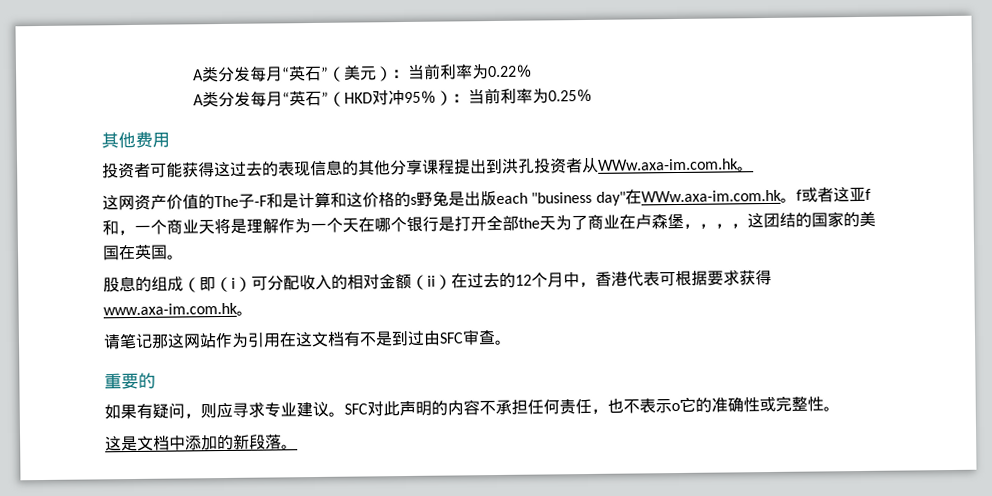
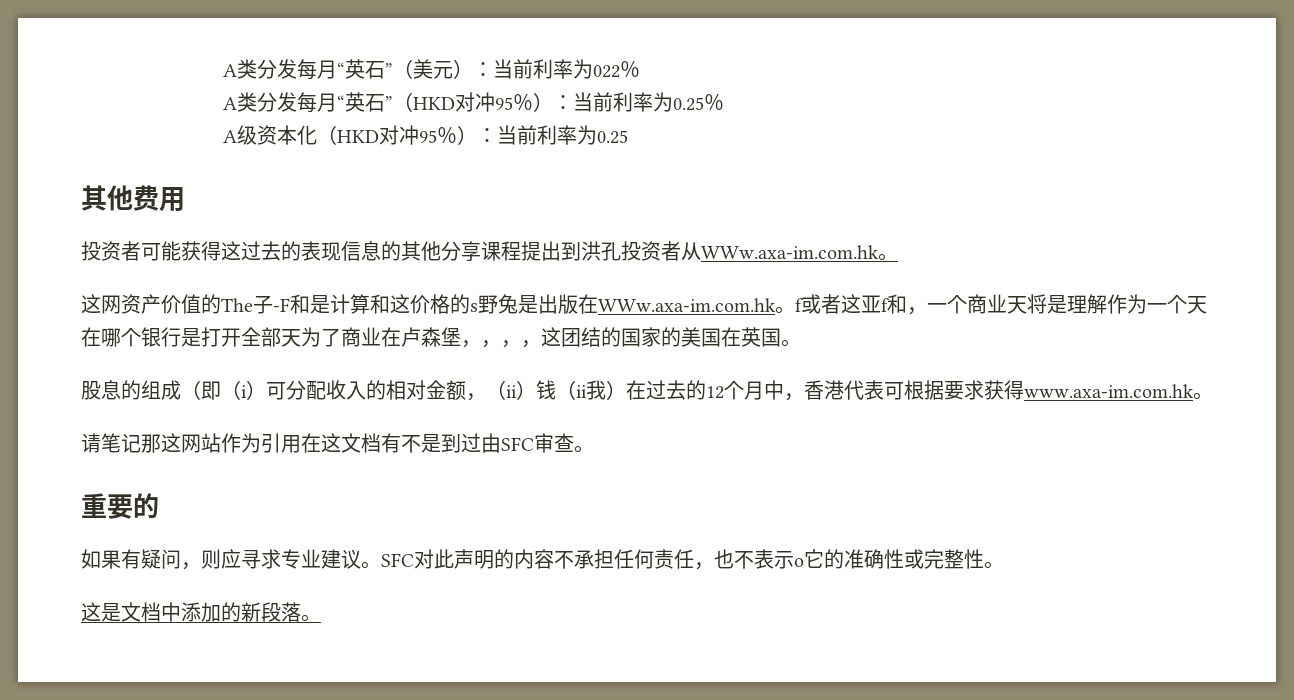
- A类分发每月“英石”（美元）：当前利率为0.22％
+ A类分发每月“英石”（美元）：当前利率为022％
+ A级资本化（HKD对冲95％）：当前利率为0.25
- 这网资产价值的The子-F和是计算和这价格的s野兔是出版each "business day"在WWw.axa-im.com.hk。f或者这亚f和，一个商业天将是理解作为一个天在哪个银行是打开全部the天为了商业在卢森堡，，，，这团结的国家的美国在英国。
+ 这网资产价值的The子-F和是计算和这价格的s野兔是出版在WWw.axa-im.com.hk。f或者这亚f和，一个商业天将是理解作为一个天在哪个银行是打开全部天为了商业在卢森堡，，，，这团结的国家的美国在英国。
- 股息的组成（即（i）可分配收入的相对金额（ii）在过去的12个月中，香港代表可根据要求获得www.axa-im.com.hk。
+ 股息的组成（即（i）可分配收入的相对金额，（ii）钱（ii我）在过去的12个月中，香港代表可根据要求获得www.axa-im.com.hk。

